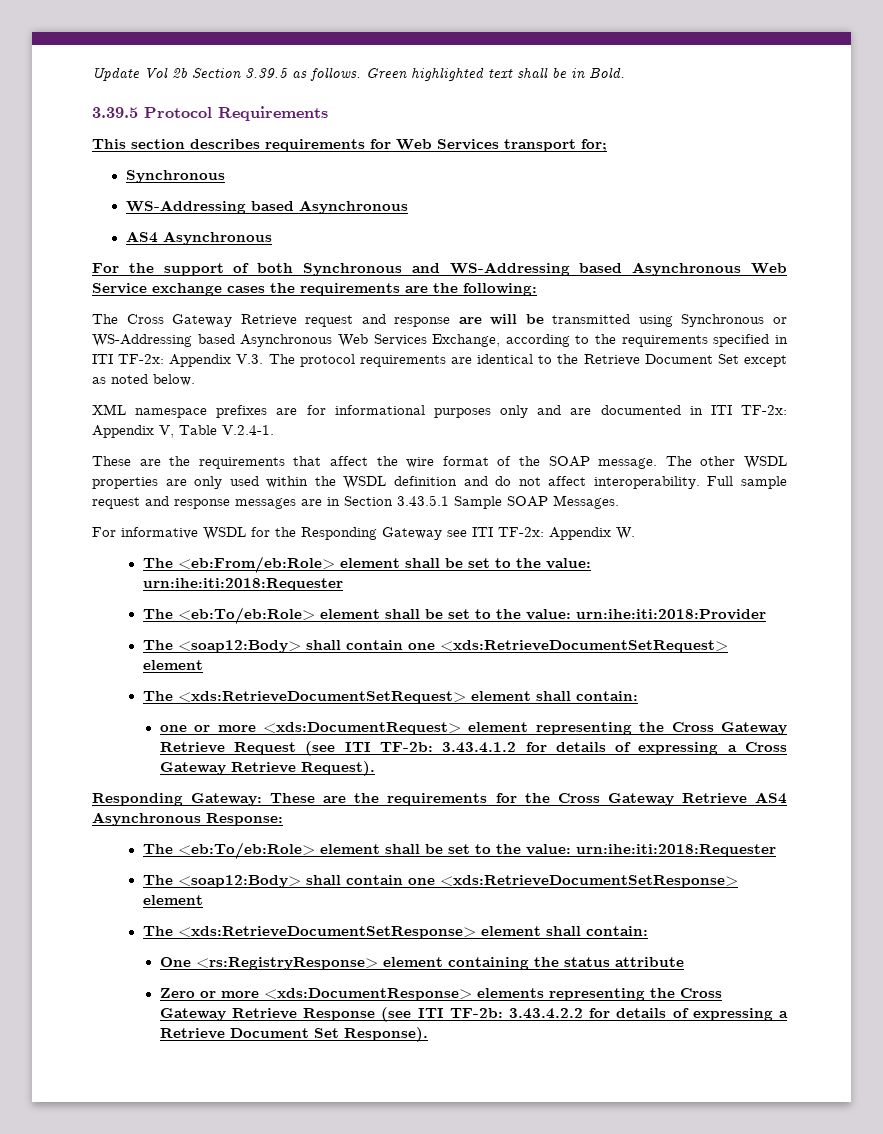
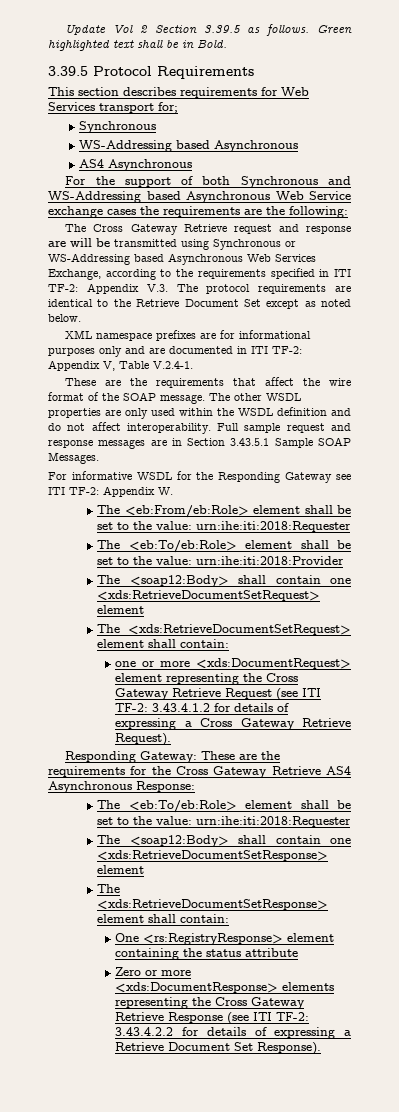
- Update Vol 2b Section 3.39.5 as follows.
+ Update Vol 2 Section 3.39.5 as follows.
- The Cross Gateway Retrieve request and response are will be transmitted using Synchronous or WS-Addressing based Asynchronous Web Services Exchange, according to the requirements specified in ITI TF-2x: Appendix V.3. The protocol requirements are identical to the Retrieve Document Set except as noted below.
+ The Cross Gateway Retrieve request and response are will be transmitted using Synchronous or WS-Addressing based Asynchronous Web Services Exchange, according to the requirements specified in ITI TF-2: Appendix V.3. The protocol requirements are identical to the Retrieve Document Set except as noted below.
- XML namespace prefixes are for informational purposes only and are documented in ITI TF-2x: Appendix V, Table V.2.4-1.
+ XML namespace prefixes are for informational purposes only and are documented in ITI TF-2: Appendix V, Table V.2.4-1.
- For informative WSDL for the Responding Gateway see ITI TF-2x: Appendix W.
+ For informative WSDL for the Responding Gateway see ITI TF-2: Appendix W.
- one or more <xds:DocumentRequest> element representing the Cross Gateway Retrieve Request (see ITI TF-2b: 3.43.4.1.2 for details of expressing a Cross Gateway Retrieve Request).
+ one or more <xds:DocumentRequest> element representing the Cross Gateway Retrieve Request (see ITI TF-2: 3.43.4.1.2 for details of expressing a Cross Gateway Retrieve Request).
- Zero or more <xds:DocumentResponse> elements representing the Cross Gateway Retrieve Response (see ITI TF-2b: 3.43.4.2.2 for details of expressing a Retrieve Document Set Response).
+ Zero or more <xds:DocumentResponse> elements representing the Cross Gateway Retrieve Response (see ITI TF-2: 3.43.4.2.2 for details of expressing a Retrieve Document Set Response).

